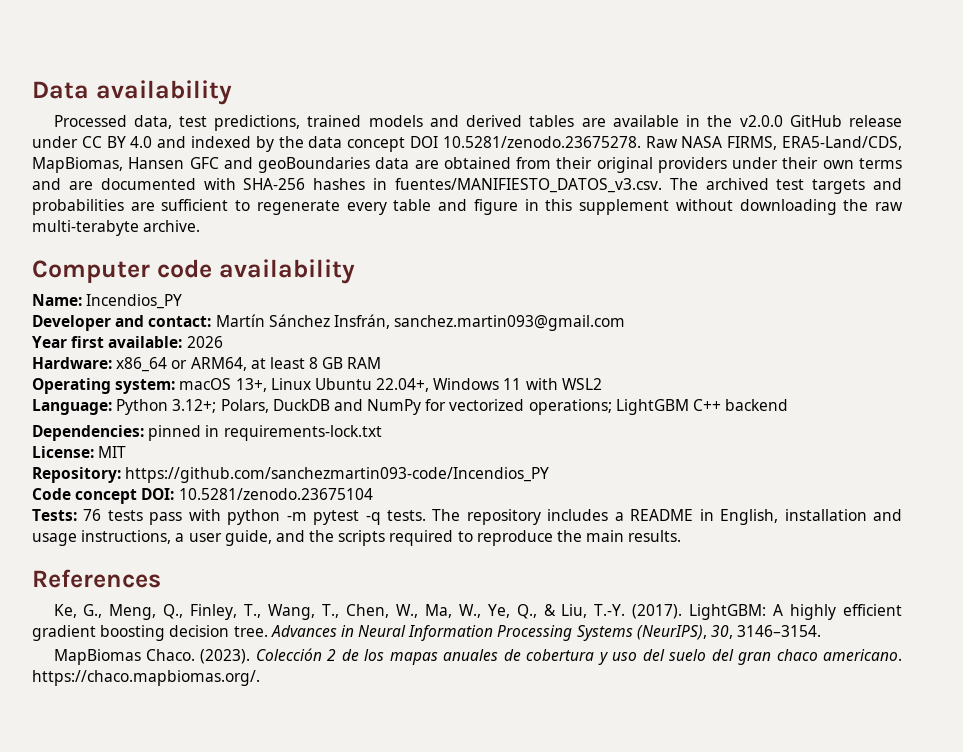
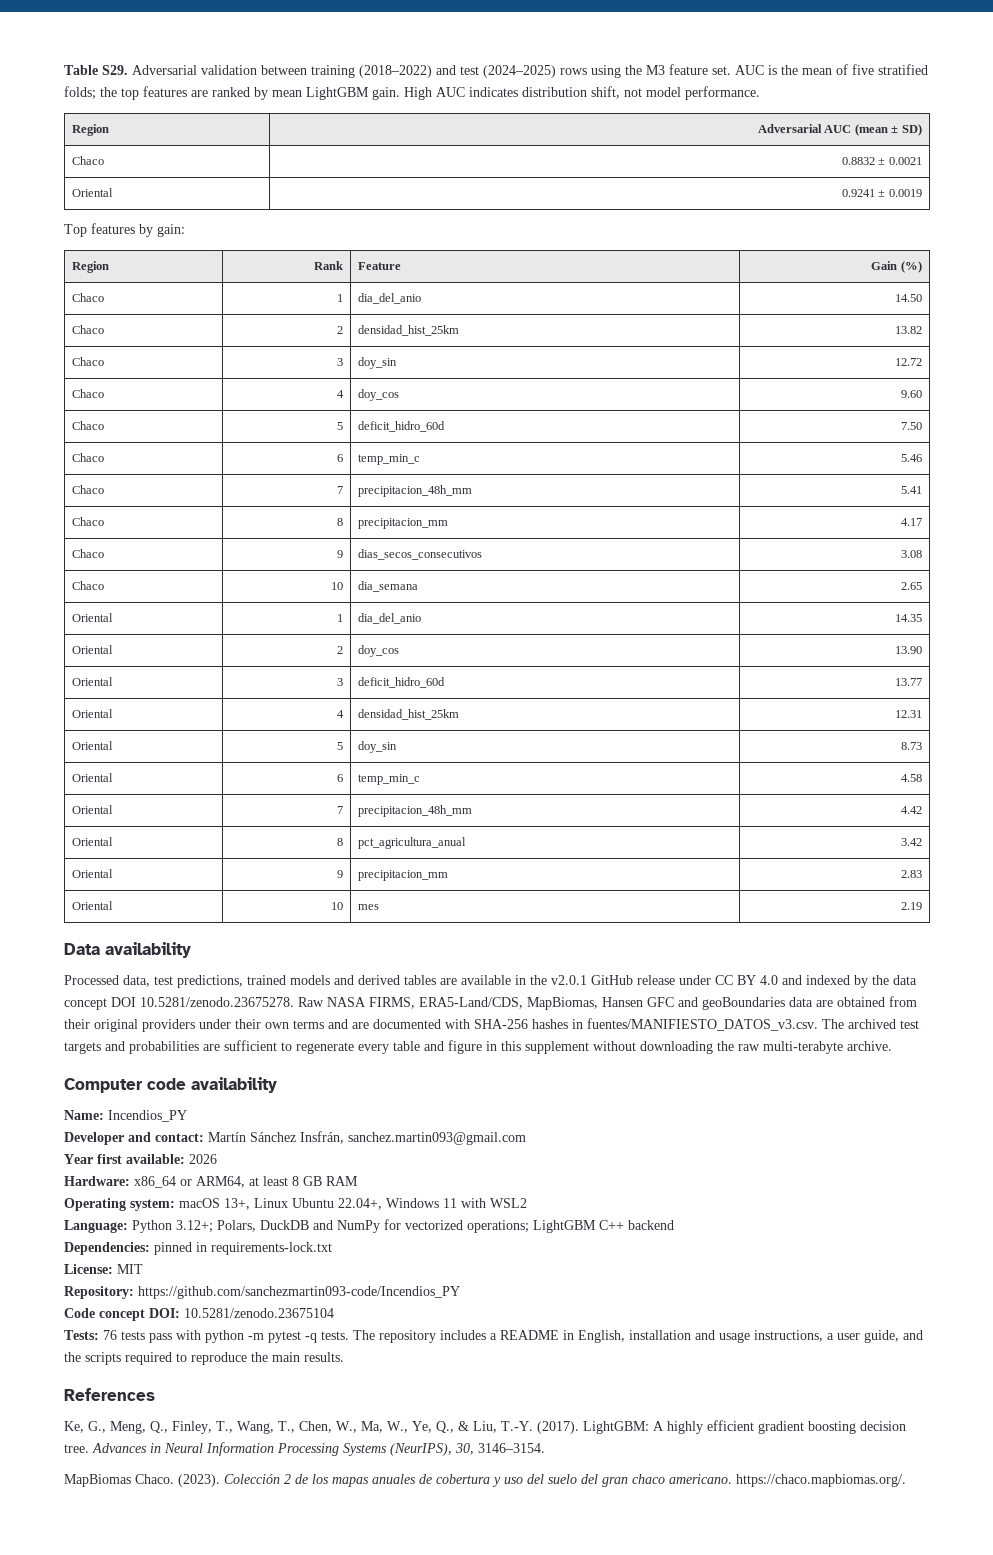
+ Table S29. Adversarial validation between training (2018–2022) and test (2024–2025) rows using the M3 feature set. AUC is the mean of five stratified folds; the top features are ranked by mean LightGBM gain. High AUC indicates distribution shift, not model performance.
+ Region | Adversarial AUC (mean ± SD)
+ Chaco | 0.8832 ± 0.0021
+ Oriental | 0.9241 ± 0.0019
+ Top features by gain:
+ Region | Rank | Feature | Gain (%)
+ Chaco | 1 | dia_del_anio | 14.50
+ Chaco | 2 | densidad_hist_25km | 13.82
+ Chaco | 3 | doy_sin | 12.72
+ Chaco | 4 | doy_cos | 9.60
+ Chaco | 5 | deficit_hidro_60d | 7.50
+ Chaco | 6 | temp_min_c | 5.46
+ Chaco | 7 | precipitacion_48h_mm | 5.41
+ Chaco | 8 | precipitacion_mm | 4.17
+ Chaco | 9 | dias_secos_consecutivos | 3.08
+ Chaco | 10 | dia_semana | 2.65
+ Oriental | 1 | dia_del_anio | 14.35
+ Oriental | 2 | doy_cos | 13.90
+ Oriental | 3 | deficit_hidro_60d | 13.77
+ Oriental | 4 | densidad_hist_25km | 12.31
+ Oriental | 5 | doy_sin | 8.73
+ Oriental | 6 | temp_min_c | 4.58
+ Oriental | 7 | precipitacion_48h_mm | 4.42
+ Oriental | 8 | pct_agricultura_anual | 3.42
+ Oriental | 9 | precipitacion_mm | 2.83
+ Oriental | 10 | mes | 2.19
- Processed data, test predictions, trained models and derived tables are available in the v2.0.0 GitHub release under CC BY 4.0 and indexed by the data concept DOI 10.5281/zenodo.23675278. Raw NASA FIRMS, ERA5-Land/CDS, MapBiomas, Hansen GFC and geoBoundaries data are obtained from their original providers under their own terms and are documented with SHA-256 hashes in fuentes/MANIFIESTO_DATOS_v3.csv. The archived test targets and probabilities are sufficient to regenerate every table and figure in this supplement without downloading the raw multi-terabyte archive.
+ Processed data, test predictions, trained models and derived tables are available in the v2.0.1 GitHub release under CC BY 4.0 and indexed by the data concept DOI 10.5281/zenodo.23675278. Raw NASA FIRMS, ERA5-Land/CDS, MapBiomas, Hansen GFC and geoBoundaries data are obtained from their original providers under their own terms and are documented with SHA-256 hashes in fuentes/MANIFIESTO_DATOS_v3.csv. The archived test targets and probabilities are sufficient to regenerate every table and figure in this supplement without downloading the raw multi-terabyte archive.

